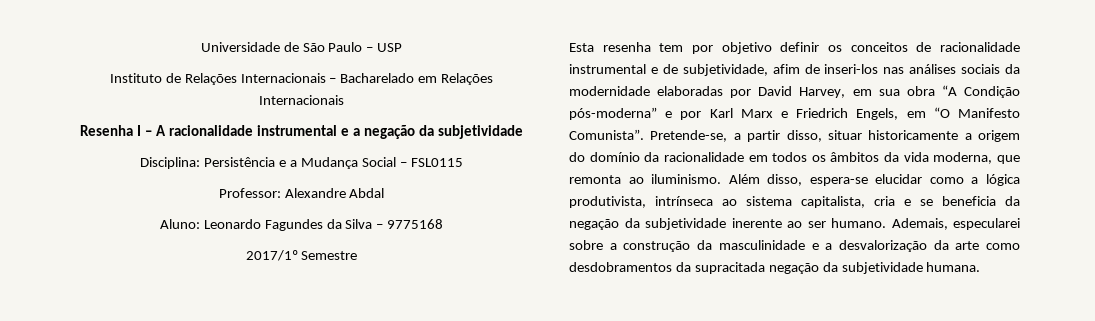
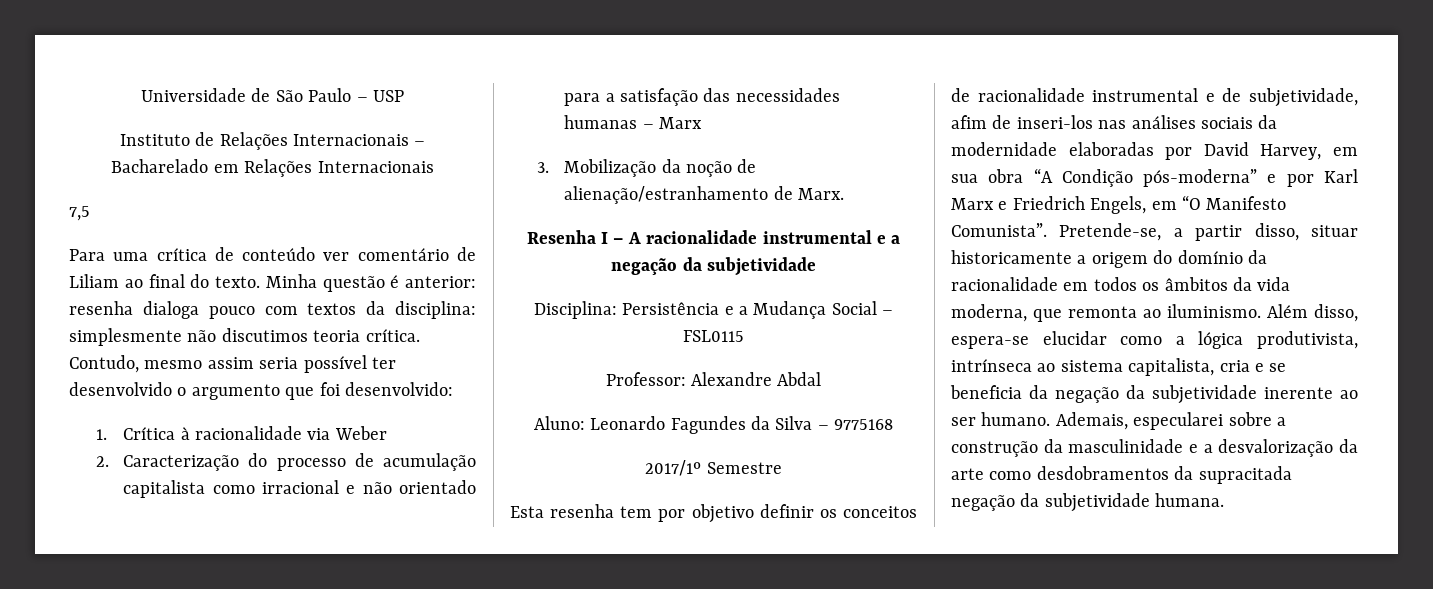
+ 7,5
+ Para uma crítica de conteúdo ver comentário de Liliam ao final do texto. Minha questão é anterior: resenha dialoga pouco com textos da disciplina: simplesmente não discutimos teoria crítica. Contudo, mesmo assim seria possível ter desenvolvido o argumento que foi desenvolvido:
+ 1. Crítica à racionalidade via Weber
+ 2. Caracterização do processo de acumulação capitalista como irracional e não orientado para a satisfação das necessidades humanas – Marx
+ 3. Mobilização da noção de alienação/estranhamento de Marx.

